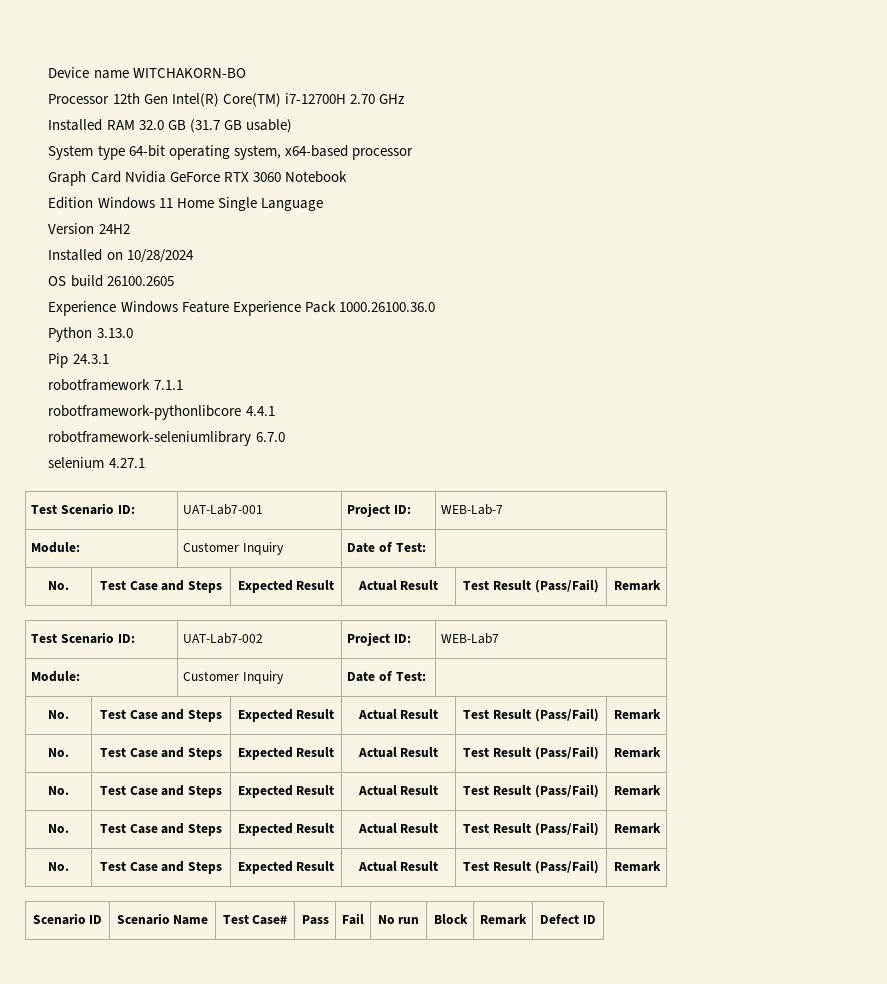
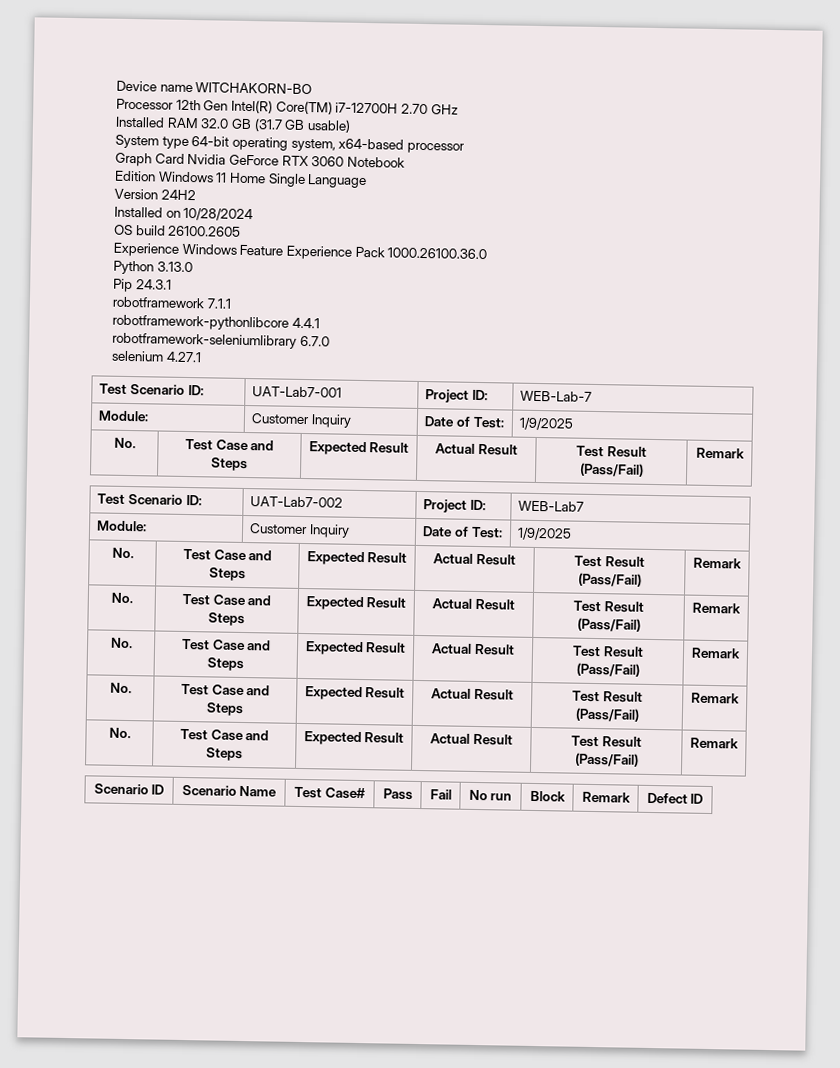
  Test Scenario ID: | UAT-Lab7-001 | Project ID: | WEB-Lab-7
- Module: | Customer Inquiry | Date of Test: |
+ Module: | Customer Inquiry | Date of Test: | 1/9/2025
  Test Scenario ID: | UAT-Lab7-002 | Project ID: | WEB-Lab7
- Module: | Customer Inquiry | Date of Test: |
+ Module: | Customer Inquiry | Date of Test: | 1/9/2025

